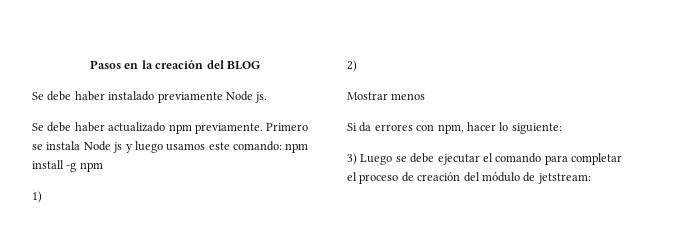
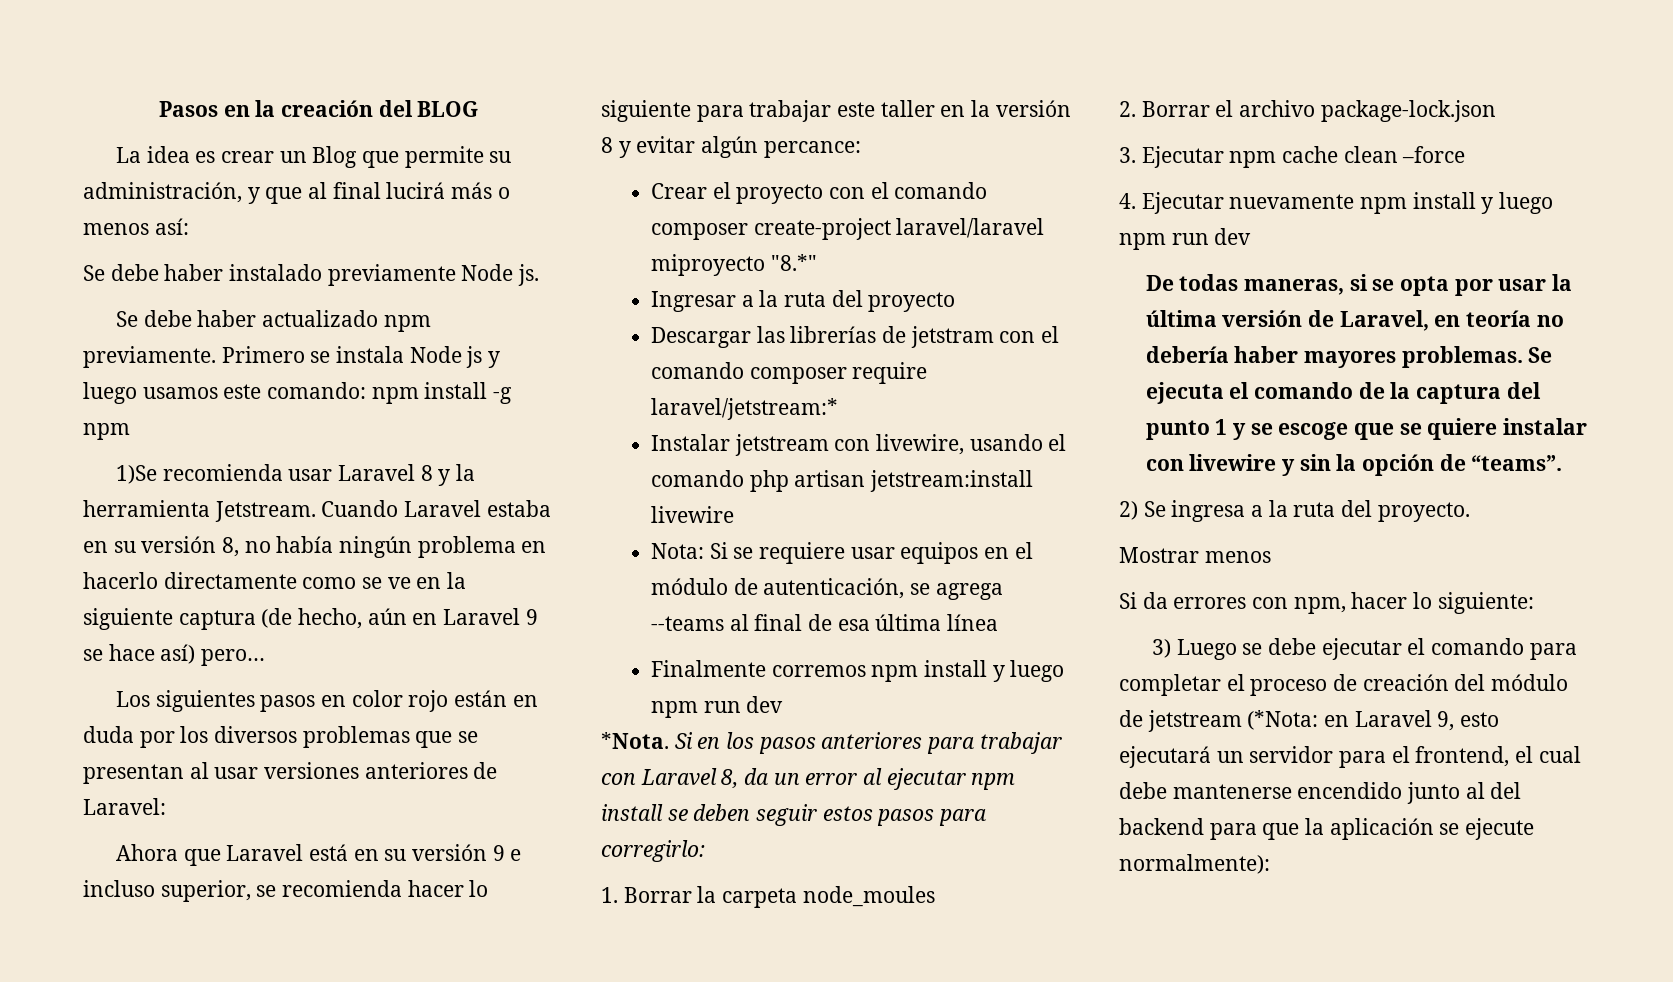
+ La idea es crear un Blog que permite su administración, y que al final lucirá más o menos así:
- 1)
- 2)
+ 1)Se recomienda usar Laravel 8 y la herramienta Jetstream. Cuando Laravel estaba en su versión 8, no había ningún problema en hacerlo directamente como se ve en la siguiente captura (de hecho, aún en Laravel 9 se hace así) pero…
+ Los siguientes pasos en color rojo están en duda por los diversos problemas que se presentan al usar versiones anteriores de Laravel:
+ Ahora que Laravel está en su versión 9 e incluso superior, se recomienda hacer lo siguiente para trabajar este taller en la versión 8 y evitar algún percance:
+ Crear el proyecto con el comando composer create-project laravel/laravel miproyecto "8.*"
+ Ingresar a la ruta del proyecto
+ Descargar las librerías de jetstram con el comando composer require laravel/jetstream:*
+ Instalar jetstream con livewire, usando el comando php artisan jetstream:install livewire
+ Nota: Si se requiere usar equipos en el módulo de autenticación, se agrega --teams al final de esa última línea
+ Finalmente corremos npm install y luego npm run dev
+ *Nota. Si en los pasos anteriores para trabajar con Laravel 8, da un error al ejecutar npm install se deben seguir estos pasos para corregirlo:
+ 1. Borrar la carpeta node_moules
+ 2. Borrar el archivo package-lock.json
+ 3. Ejecutar npm cache clean –force
+ 4. Ejecutar nuevamente npm install y luego npm run dev
+ De todas maneras, si se opta por usar la última versión de Laravel, en teoría no debería haber mayores problemas. Se ejecuta el comando de la captura del punto 1 y se escoge que se quiere instalar con livewire y sin la opción de “teams”.
+ 2) Se ingresa a la ruta del proyecto.
- 3) Luego se debe ejecutar el comando para completar el proceso de creación del módulo de jetstream:
+ 3) Luego se debe ejecutar el comando para completar el proceso de creación del módulo de jetstream (*Nota: en Laravel 9, esto ejecutará un servidor para el frontend, el cual debe mantenerse encendido junto al del backend para que la aplicación se ejecute normalmente):

